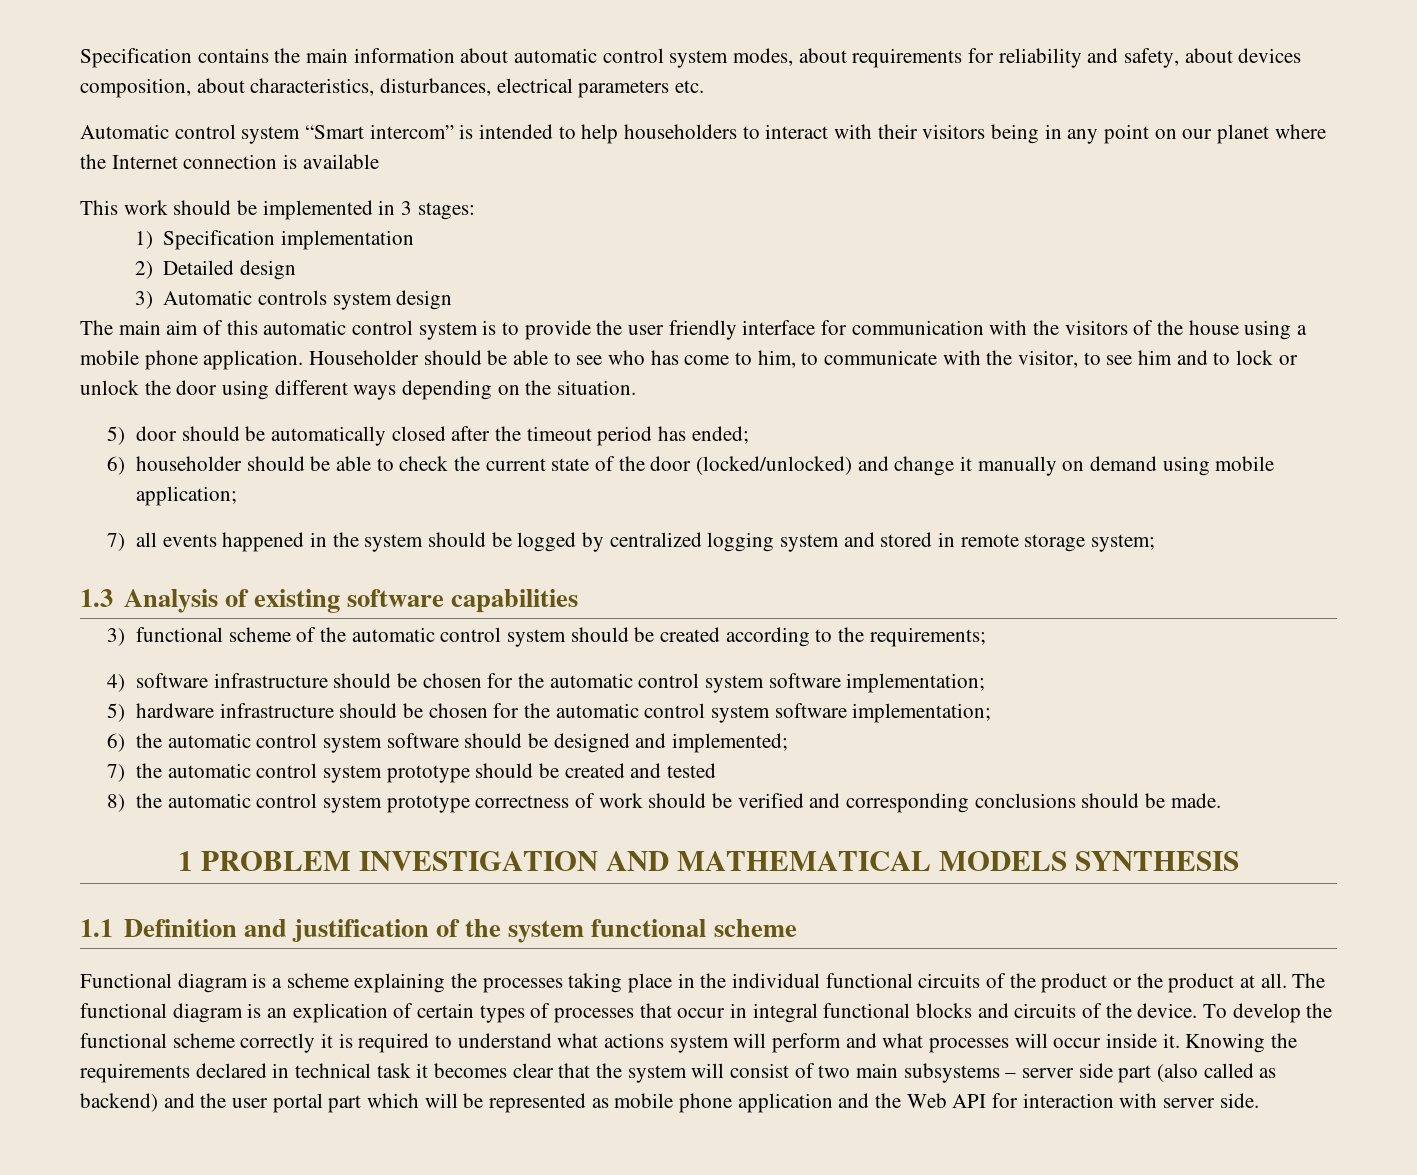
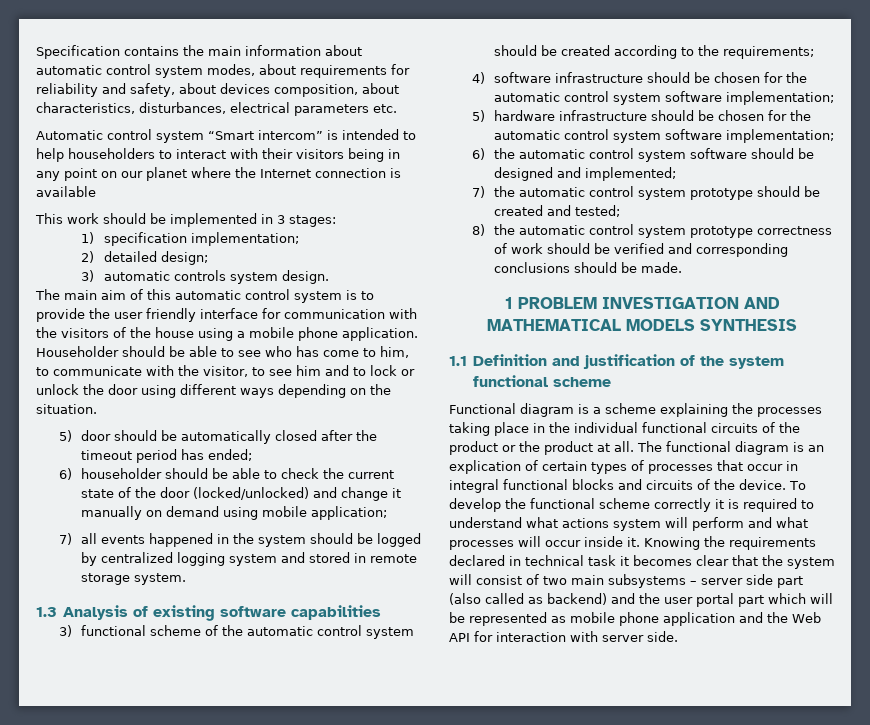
- 1) Specification implementation
+ 1) specification implementation;
- 2) Detailed design
- 3) Automatic controls system design
+ 2) detailed design;
+ 3) automatic controls system design.
- 7) all events happened in the system should be logged by centralized logging system and stored in remote storage system;
+ 7) all events happened in the system should be logged by centralized logging system and stored in remote storage system.
- 7) the automatic control system prototype should be created and tested
+ 7) the automatic control system prototype should be created and tested;

